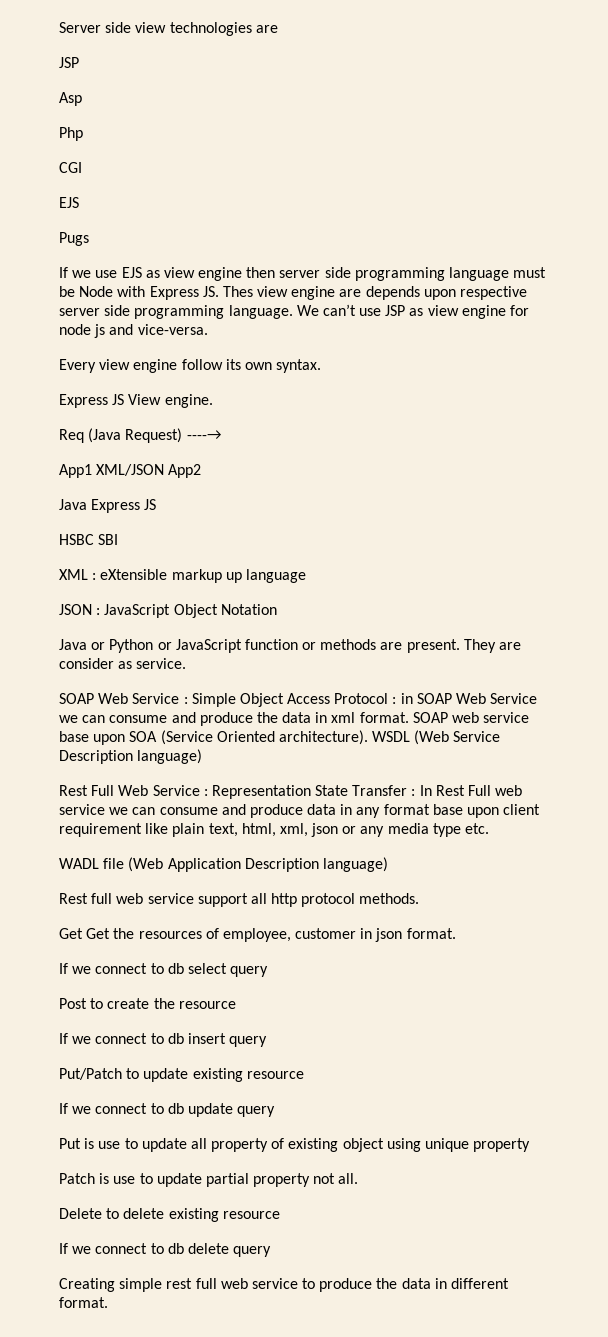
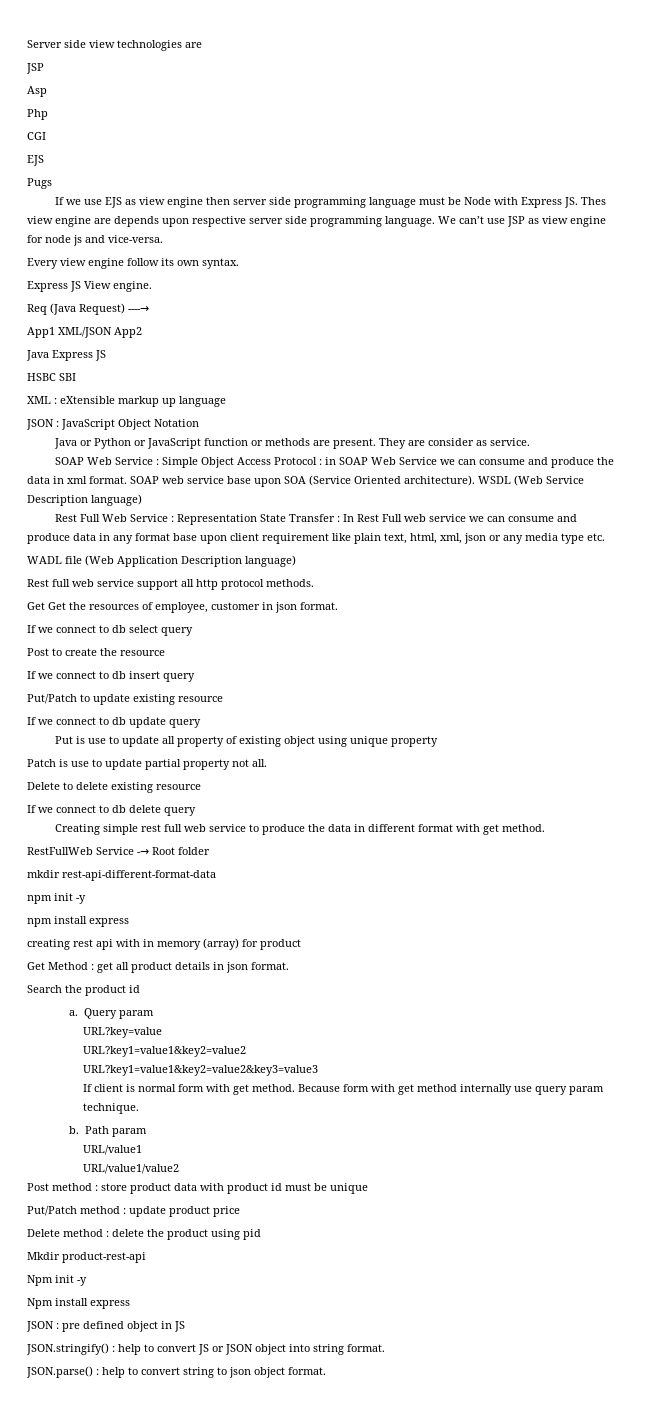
- Creating simple rest full web service to produce the data in different format.
+ Creating simple rest full web service to produce the data in different format with get method.
+ RestFullWeb Service -→ Root folder
+ mkdir rest-api-different-format-data
+ npm init -y
+ npm install express
+ creating rest api with in memory (array) for product
+ Get Method : get all product details in json format.
+ Search the product id
+ a. Query param
+ URL?key=value
+ URL?key1=value1&key2=value2
+ URL?key1=value1&key2=value2&key3=value3
+ If client is normal form with get method. Because form with get method internally use query param technique.
+ b. Path param
+ URL/value1
+ URL/value1/value2
+ Post method : store product data with product id must be unique
+ Put/Patch method : update product price
+ Delete method : delete the product using pid
+ Mkdir product-rest-api
+ Npm init -y
+ Npm install express
+ JSON : pre defined object in JS
+ JSON.stringify() : help to convert JS or JSON object into string format.
+ JSON.parse() : help to convert string to json object format.

